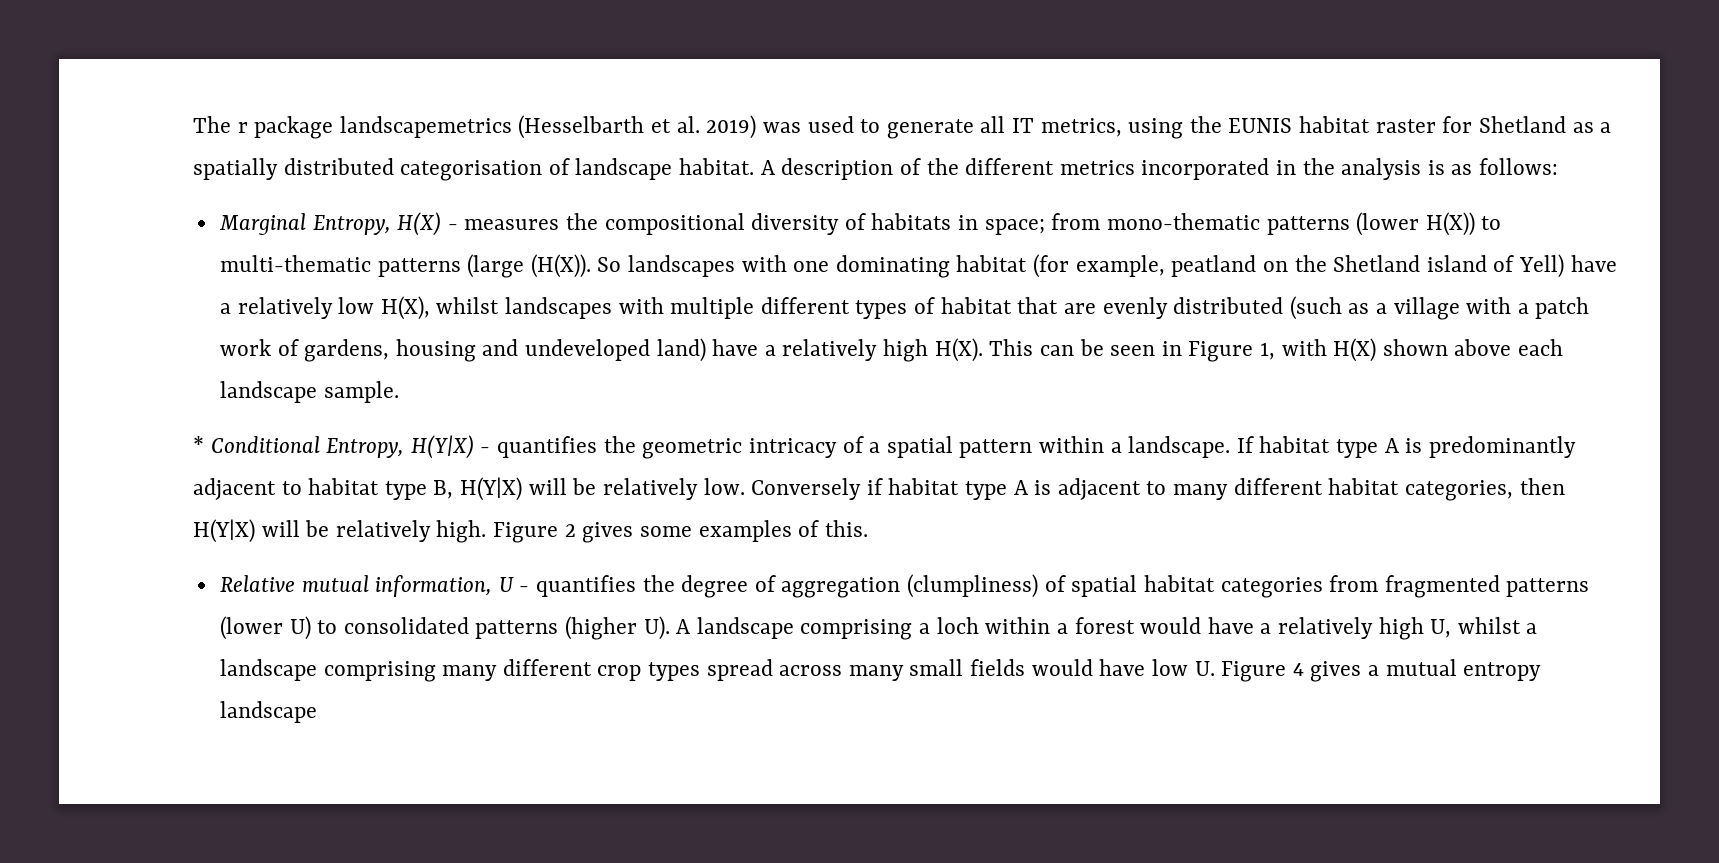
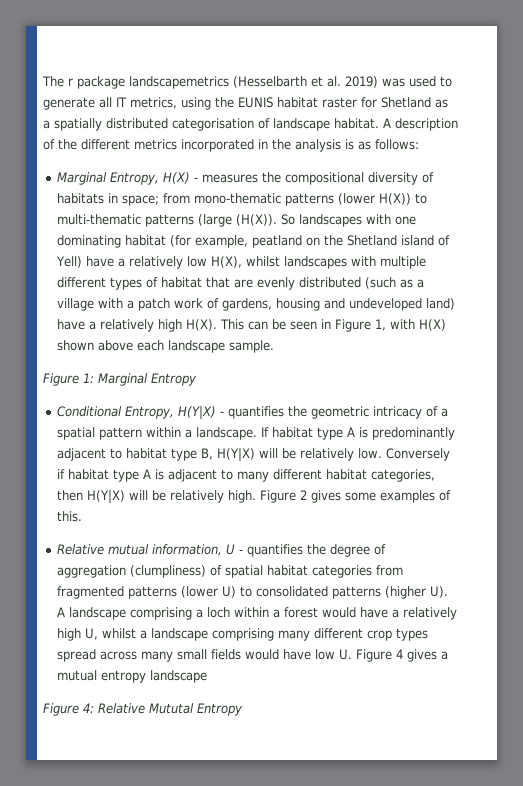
- * Conditional Entropy, H(Y|X) - quantifies the geometric intricacy of a spatial pattern within a landscape.
+ Figure 1: Marginal Entropy
+ Conditional Entropy, H(Y|X) - quantifies the geometric intricacy of a spatial pattern within a landscape.
+ Figure 4: Relative Mututal Entropy

